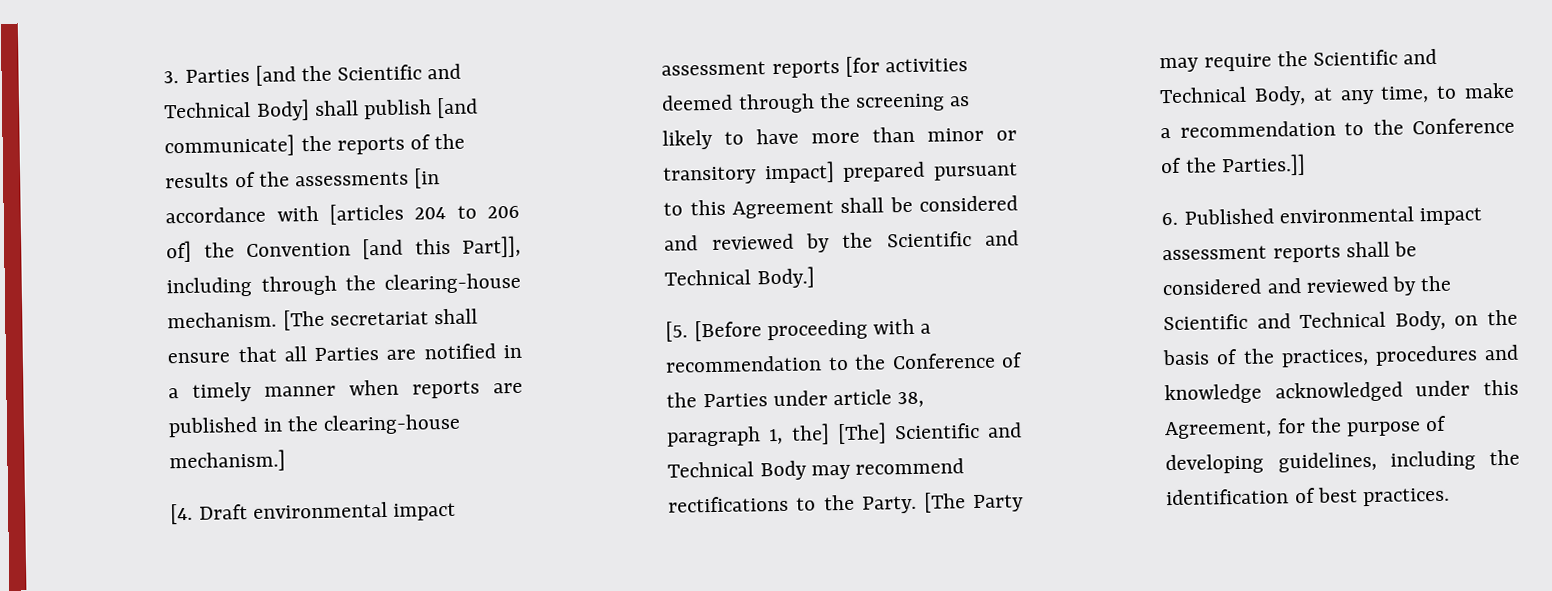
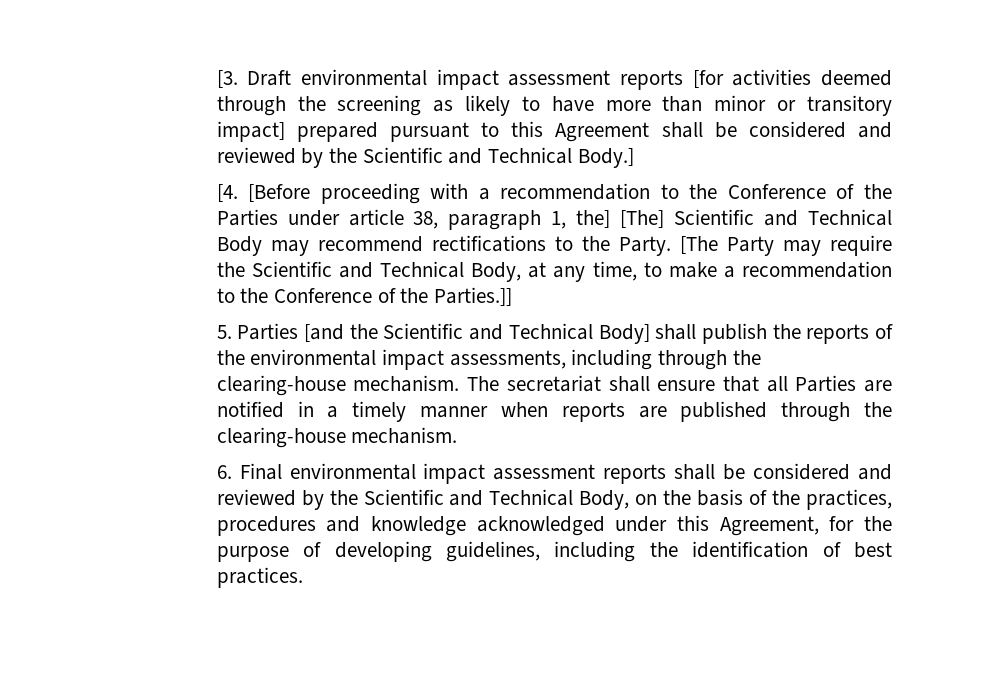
- 3. Parties [and the Scientific and Technical Body] shall publish [and communicate] the reports of the results of the assessments [in accordance with [articles 204 to 206 of] the Convention [and this Part]], including through the clearing-house mechanism. [The secretariat shall ensure that all Parties are notified in a timely manner when reports are published in the clearing-house mechanism.]
- [4. Draft environmental impact assessment reports [for activities deemed through the screening as likely to have more than minor or transitory impact] prepared pursuant to this Agreement shall be considered and reviewed by the Scientific and Technical Body.]
+ [3. Draft environmental impact assessment reports [for activities deemed through the screening as likely to have more than minor or transitory impact] prepared pursuant to this Agreement shall be considered and reviewed by the Scientific and Technical Body.]
- [5. [Before proceeding with a recommendation to the Conference of the Parties under article 38, paragraph 1, the] [The] Scientific and Technical Body may recommend rectifications to the Party.
+ [4. [Before proceeding with a recommendation to the Conference of the Parties under article 38, paragraph 1, the] [The] Scientific and Technical Body may recommend rectifications to the Party.
+ 5. Parties [and the Scientific and Technical Body] shall publish the reports of the environmental impact assessments, including through the clearing-house mechanism. The secretariat shall ensure that all Parties are notified in a timely manner when reports are published through the clearing-house mechanism.
- 6. Published environmental impact assessment reports shall be considered and reviewed by the Scientific and Technical Body, on the basis of the practices, procedures and knowledge acknowledged under this Agreement, for the purpose of developing guidelines, including the identification of best practices.
+ 6. Final environmental impact assessment reports shall be considered and reviewed by the Scientific and Technical Body, on the basis of the practices, procedures and knowledge acknowledged under this Agreement, for the purpose of developing guidelines, including the identification of best practices.

